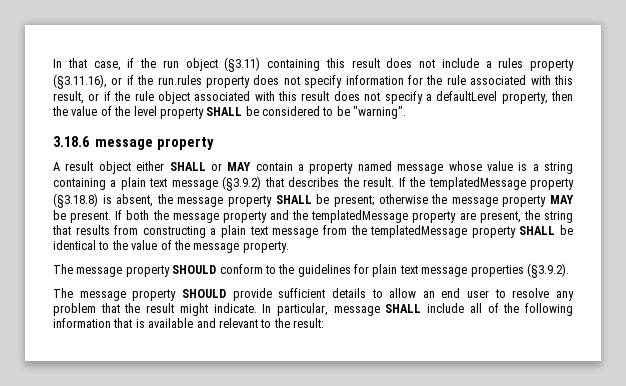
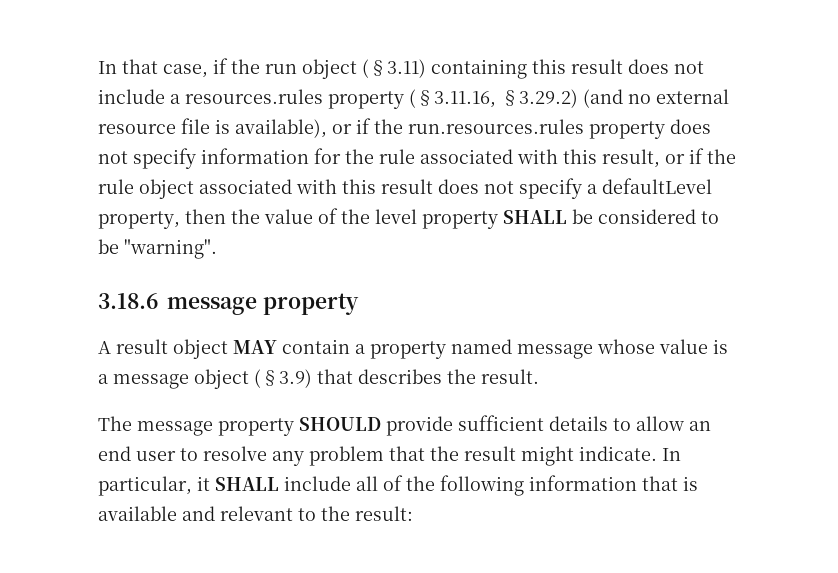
- In that case, if the run object (§3.11) containing this result does not include a rules property (§3.11.16), or if the run.rules property does not specify information for the rule associated with this result, or if the rule object associated with this result does not specify a defaultLevel property, then the value of the level property SHALL be considered to be "warning".
+ In that case, if the run object (§3.11) containing this result does not include a resources.rules property (§3.11.16, §3.29.2) (and no external resource file is available), or if the run.resources.rules property does not specify information for the rule associated with this result, or if the rule object associated with this result does not specify a defaultLevel property, then the value of the level property SHALL be considered to be "warning".
- A result object either SHALL or MAY contain a property named message whose value is a string containing a plain text message (§3.9.2) that describes the result. If the templatedMessage property (§3.18.8) is absent, the message property SHALL be present; otherwise the message property MAY be present. If both the message property and the templatedMessage property are present, the string that results from constructing a plain text message from the templatedMessage property SHALL be identical to the value of the message property.
- The message property SHOULD conform to the guidelines for plain text message properties (§3.9.2).
+ A result object MAY contain a property named message whose value is a message object (§3.9) that describes the result.
- In particular, message SHALL include all of the following information that is available and relevant to the result:
+ In particular, it SHALL include all of the following information that is available and relevant to the result:

